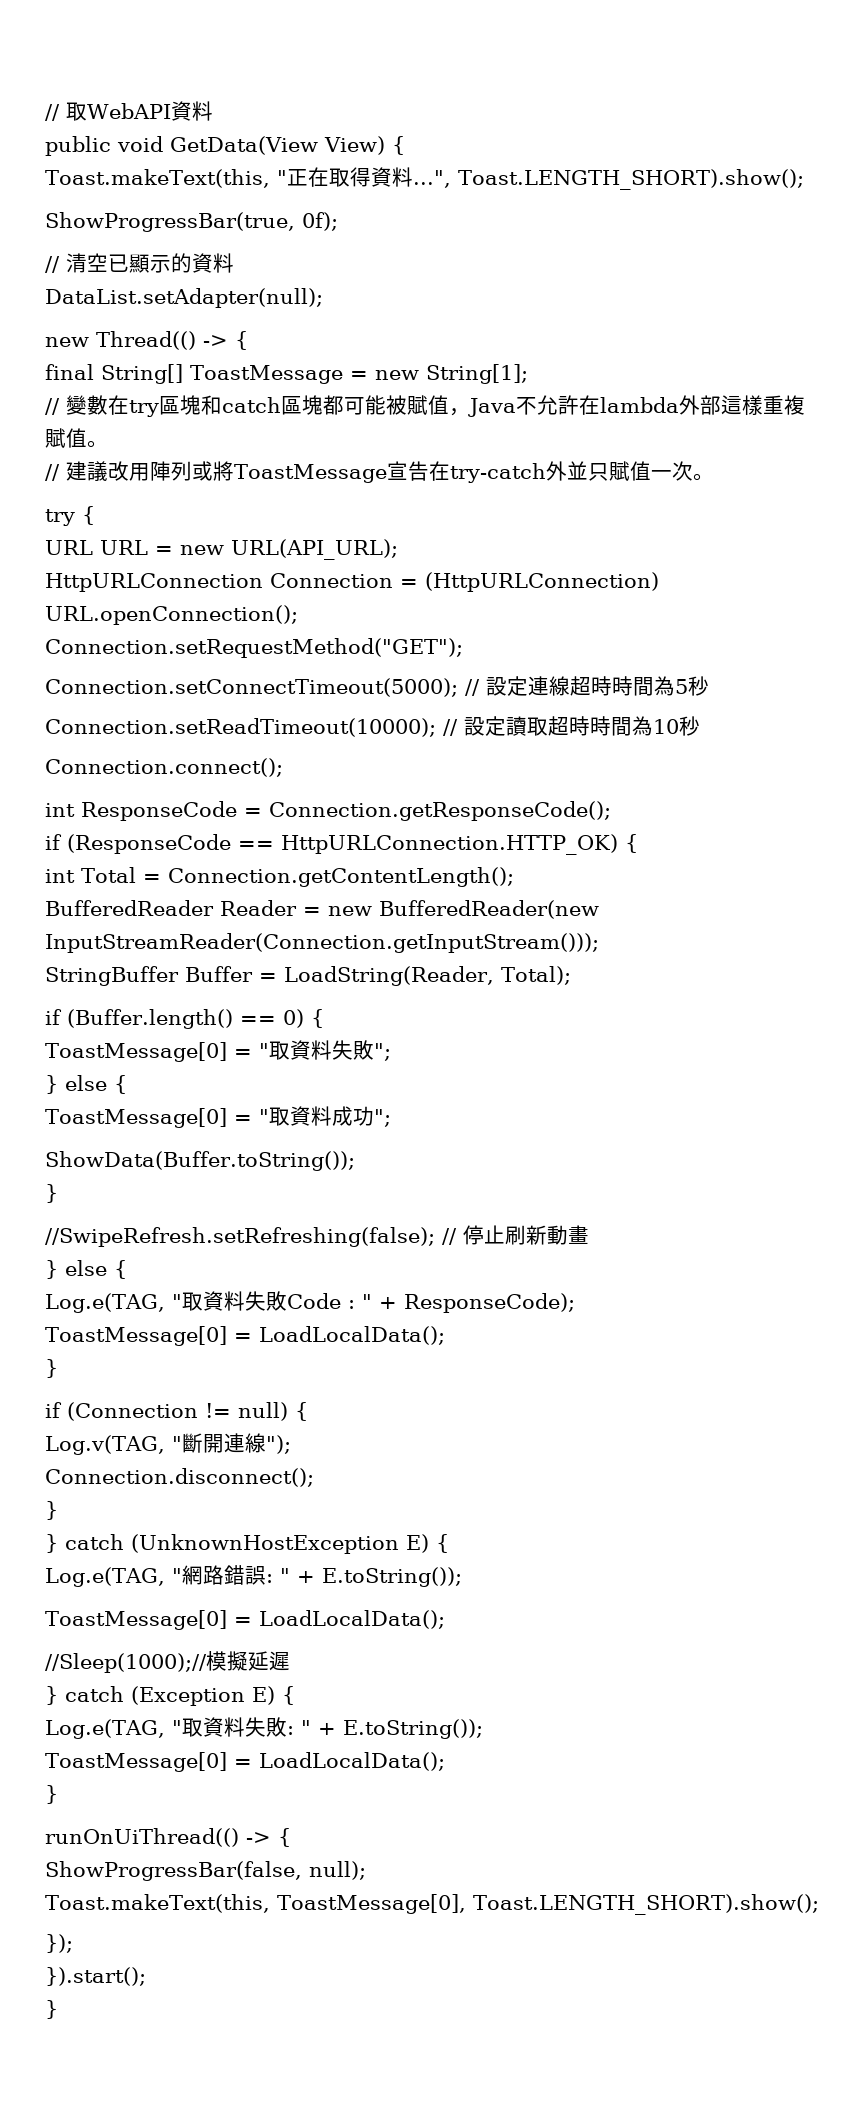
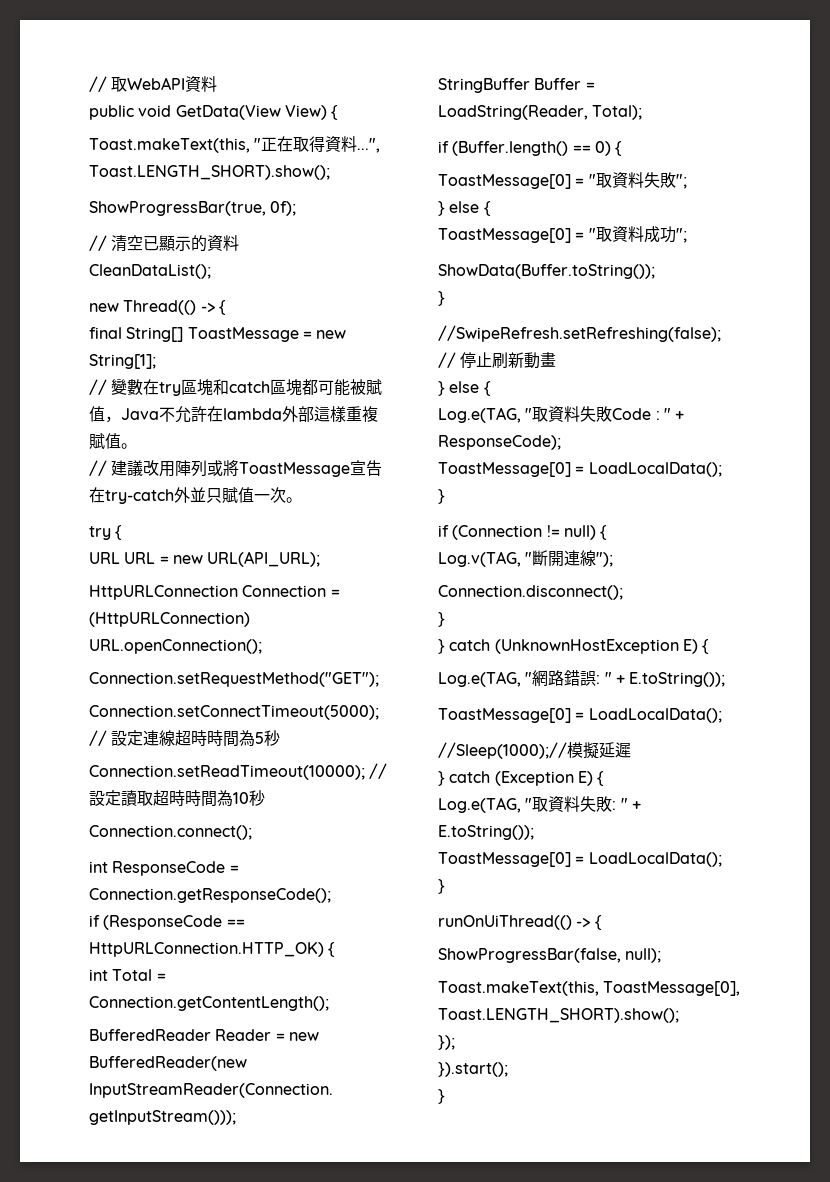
- DataList.setAdapter(null);
+ CleanDataList();

